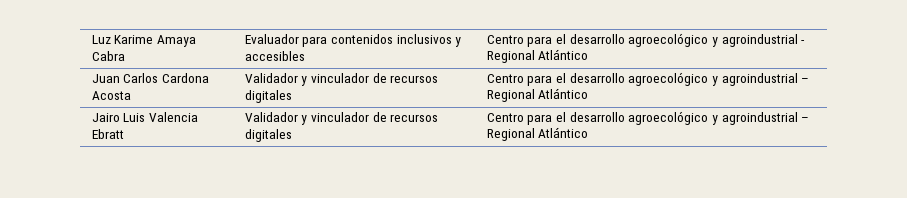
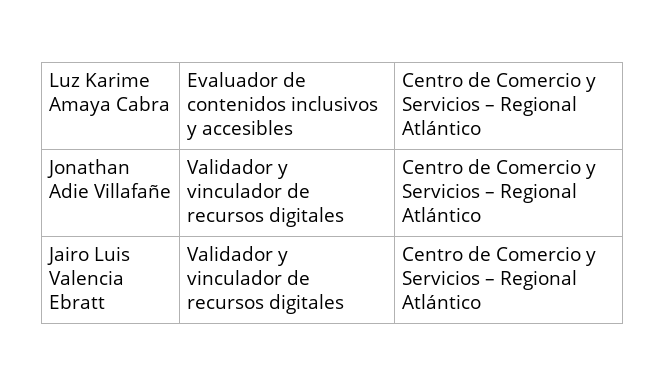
- Luz Karime Amaya Cabra | Evaluador para contenidos inclusivos y accesibles | Centro para el desarrollo agroecológico y agroindustrial - Regional Atlántico
- Juan Carlos Cardona Acosta | Validador y vinculador de recursos digitales | Centro para el desarrollo agroecológico y agroindustrial – Regional Atlántico
+ Luz Karime Amaya Cabra | Evaluador de contenidos inclusivos y accesibles | Centro de Comercio y Servicios – Regional Atlántico
+ Jonathan Adie Villafañe | Validador y vinculador de recursos digitales | Centro de Comercio y Servicios – Regional Atlántico
- Jairo Luis Valencia Ebratt | Validador y vinculador de recursos digitales | Centro para el desarrollo agroecológico y agroindustrial – Regional Atlántico
+ Jairo Luis Valencia Ebratt | Validador y vinculador de recursos digitales | Centro de Comercio y Servicios – Regional Atlántico

